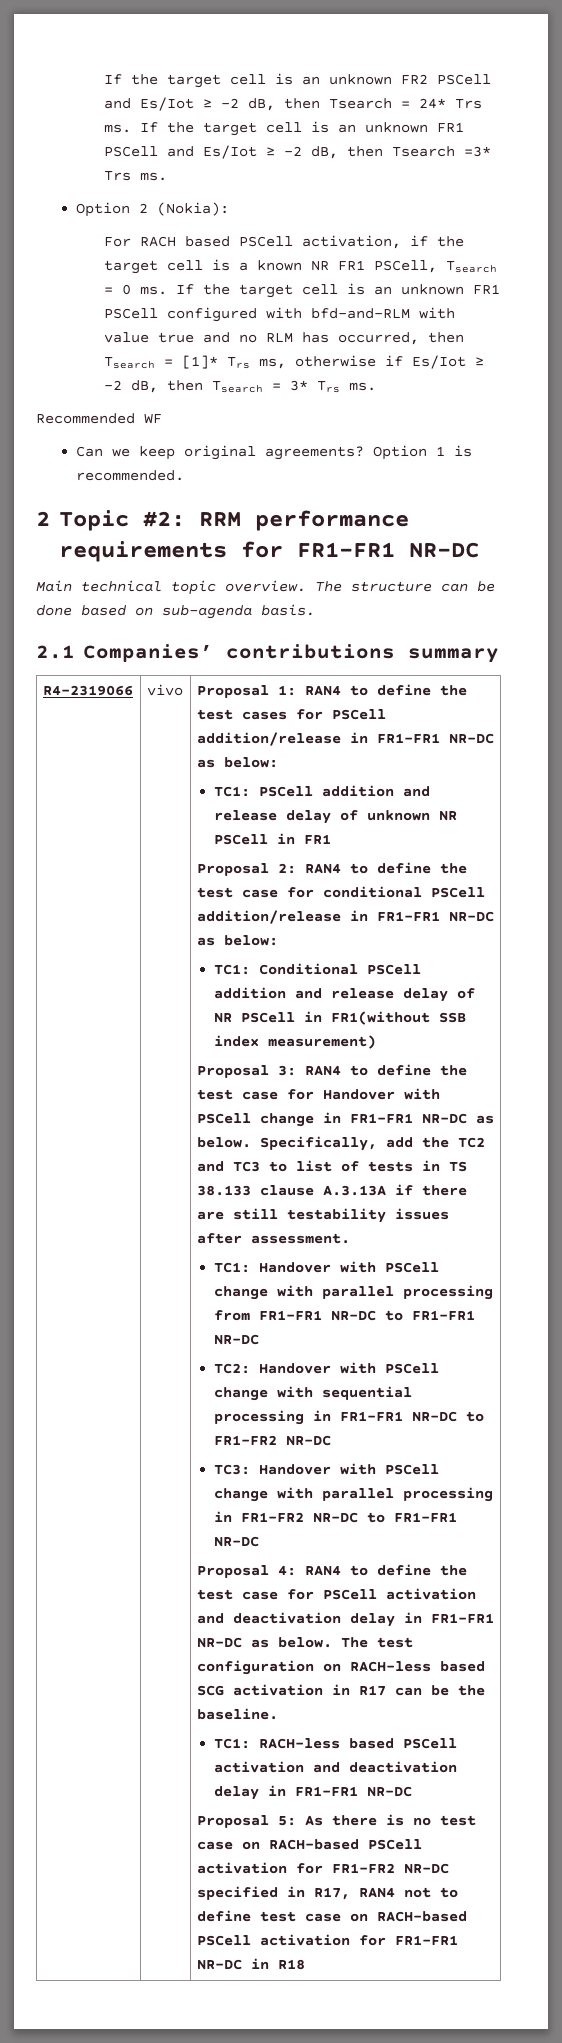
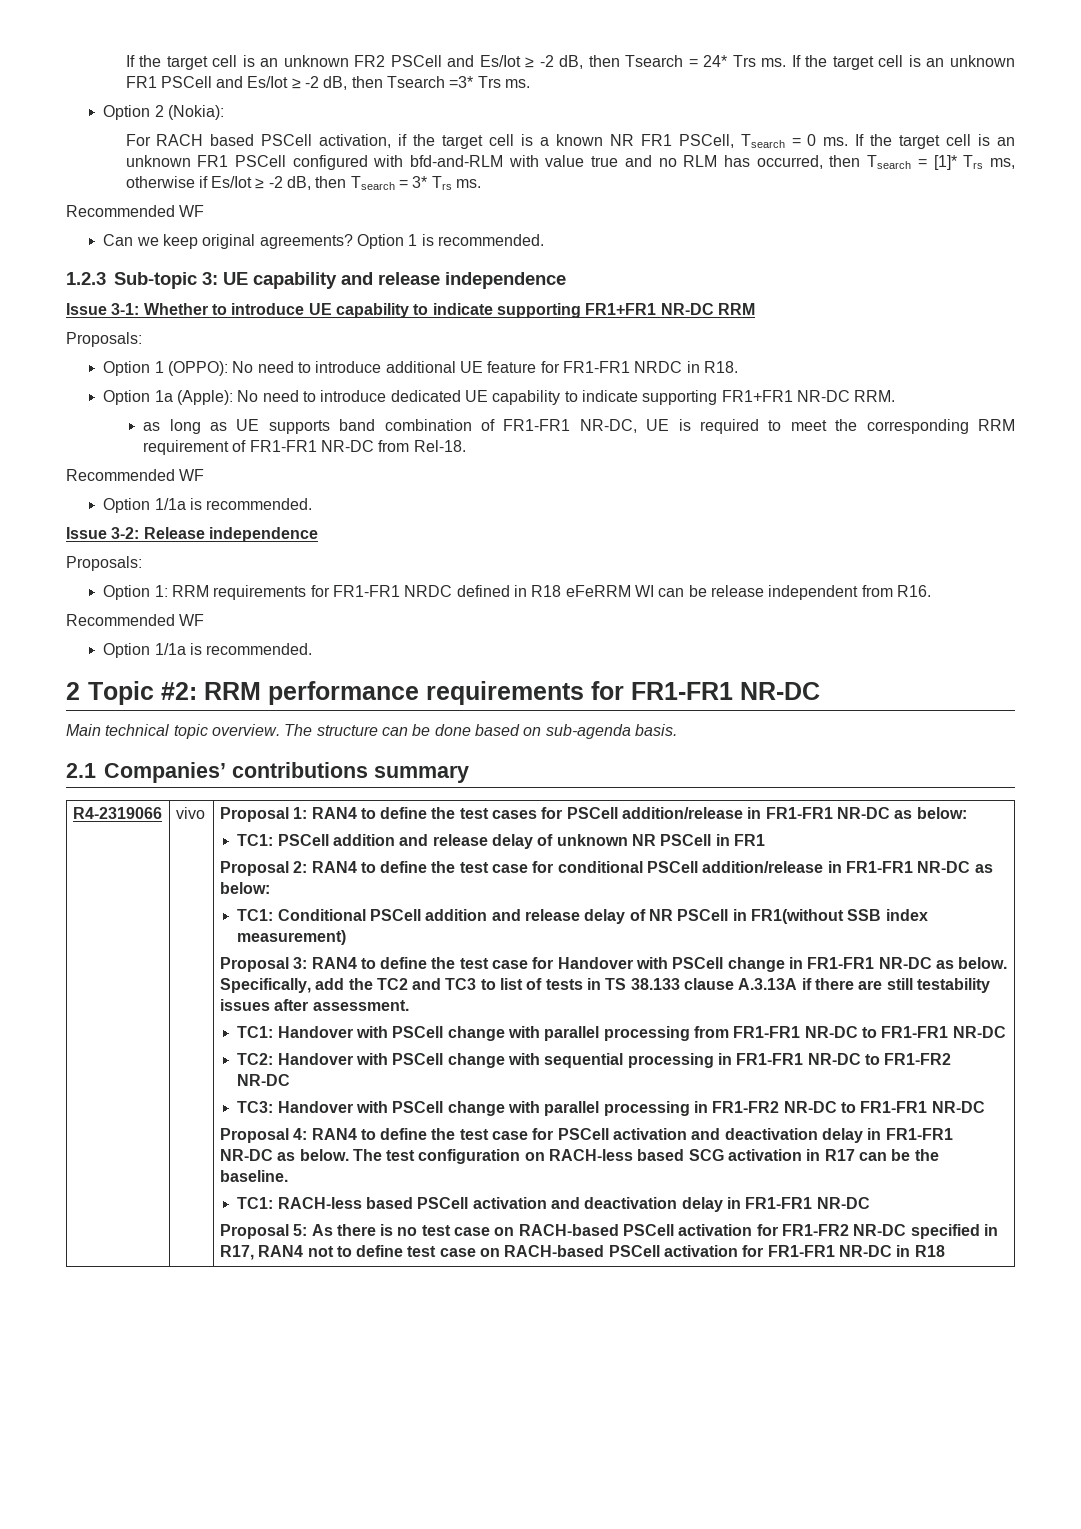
+ 1.2.3 Sub-topic 3: UE capability and release independence
+ Issue 3-1: Whether to introduce UE capability to indicate supporting FR1+FR1 NR-DC RRM
+ Proposals:
+ Option 1 (OPPO): No need to introduce additional UE feature for FR1-FR1 NRDC in R18.
+ Option 1a (Apple): No need to introduce dedicated UE capability to indicate supporting FR1+FR1 NR-DC RRM.
+ as long as UE supports band combination of FR1-FR1 NR-DC, UE is required to meet the corresponding RRM requirement of FR1-FR1 NR-DC from Rel-18.
+ Recommended WF
+ Option 1/1a is recommended.
+ Issue 3-2: Release independence
+ Proposals:
+ Option 1: RRM requirements for FR1-FR1 NRDC defined in R18 eFeRRM WI can be release independent from R16.
+ Recommended WF
+ Option 1/1a is recommended.

